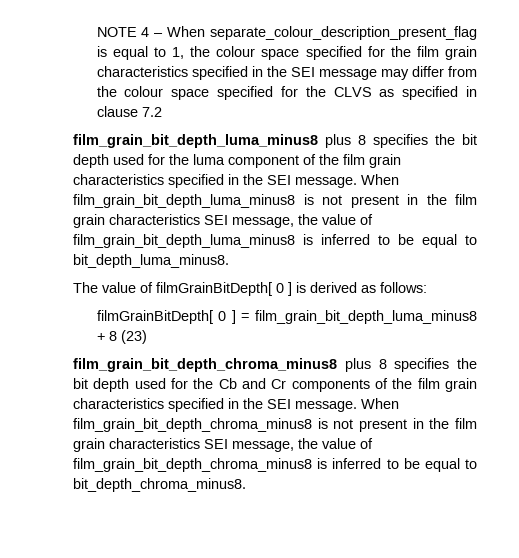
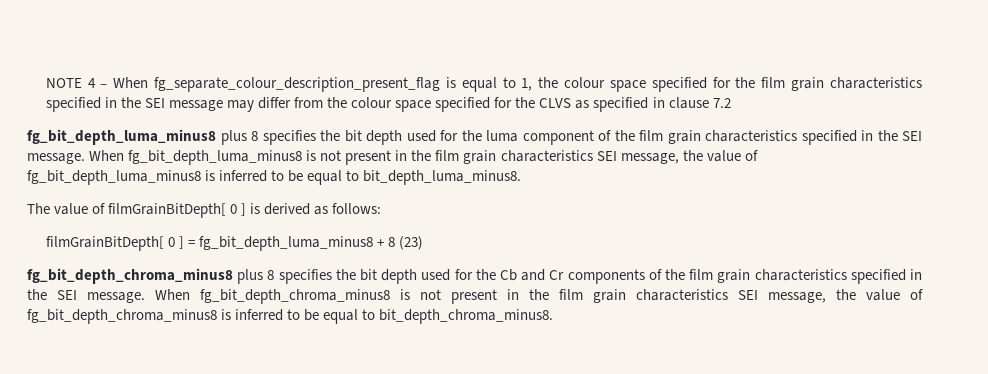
- NOTE 4 – When separate_colour_description_present_flag is equal to 1, the colour space specified for the film grain characteristics specified in the SEI message may differ from the colour space specified for the CLVS as specified in clause 7.2
+ NOTE 4 – When fg_separate_colour_description_present_flag is equal to 1, the colour space specified for the film grain characteristics specified in the SEI message may differ from the colour space specified for the CLVS as specified in clause 7.2
- film_grain_bit_depth_luma_minus8 plus 8 specifies the bit depth used for the luma component of the film grain characteristics specified in the SEI message.
+ fg_bit_depth_luma_minus8 plus 8 specifies the bit depth used for the luma component of the film grain characteristics specified in the SEI message.
- When film_grain_bit_depth_luma_minus8 is not present in the film grain characteristics SEI message, the value of film_grain_bit_depth_luma_minus8 is inferred to be equal to bit_depth_luma_minus8.
+ When fg_bit_depth_luma_minus8 is not present in the film grain characteristics SEI message, the value of fg_bit_depth_luma_minus8 is inferred to be equal to bit_depth_luma_minus8.
- filmGrainBitDepth[ 0 ] = film_grain_bit_depth_luma_minus8 + 8 (23)
+ filmGrainBitDepth[ 0 ] = fg_bit_depth_luma_minus8 + 8 (23)
- film_grain_bit_depth_chroma_minus8 plus 8 specifies the bit depth used for the Cb and Cr components of the film grain characteristics specified in the SEI message.
+ fg_bit_depth_chroma_minus8 plus 8 specifies the bit depth used for the Cb and Cr components of the film grain characteristics specified in the SEI message.
- When film_grain_bit_depth_chroma_minus8 is not present in the film grain characteristics SEI message, the value of film_grain_bit_depth_chroma_minus8 is inferred to be equal to bit_depth_chroma_minus8.
+ When fg_bit_depth_chroma_minus8 is not present in the film grain characteristics SEI message, the value of fg_bit_depth_chroma_minus8 is inferred to be equal to bit_depth_chroma_minus8.

